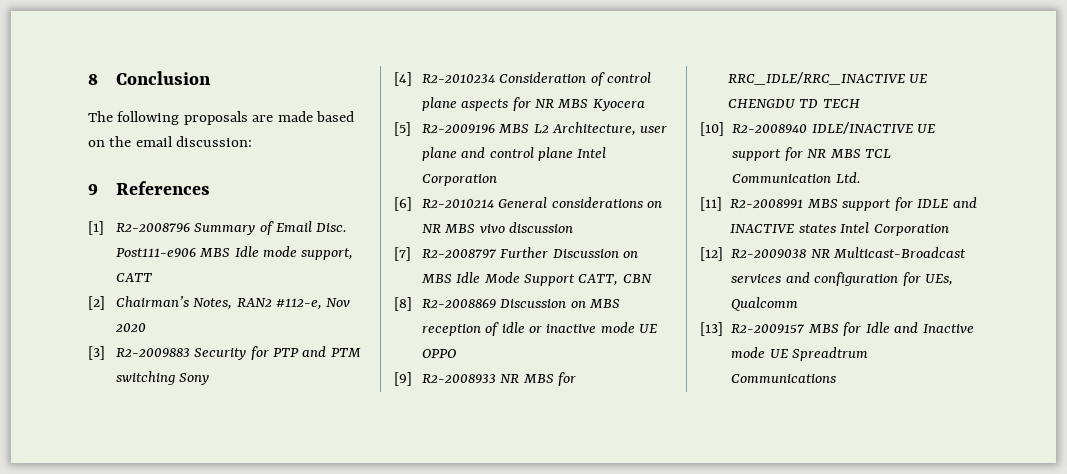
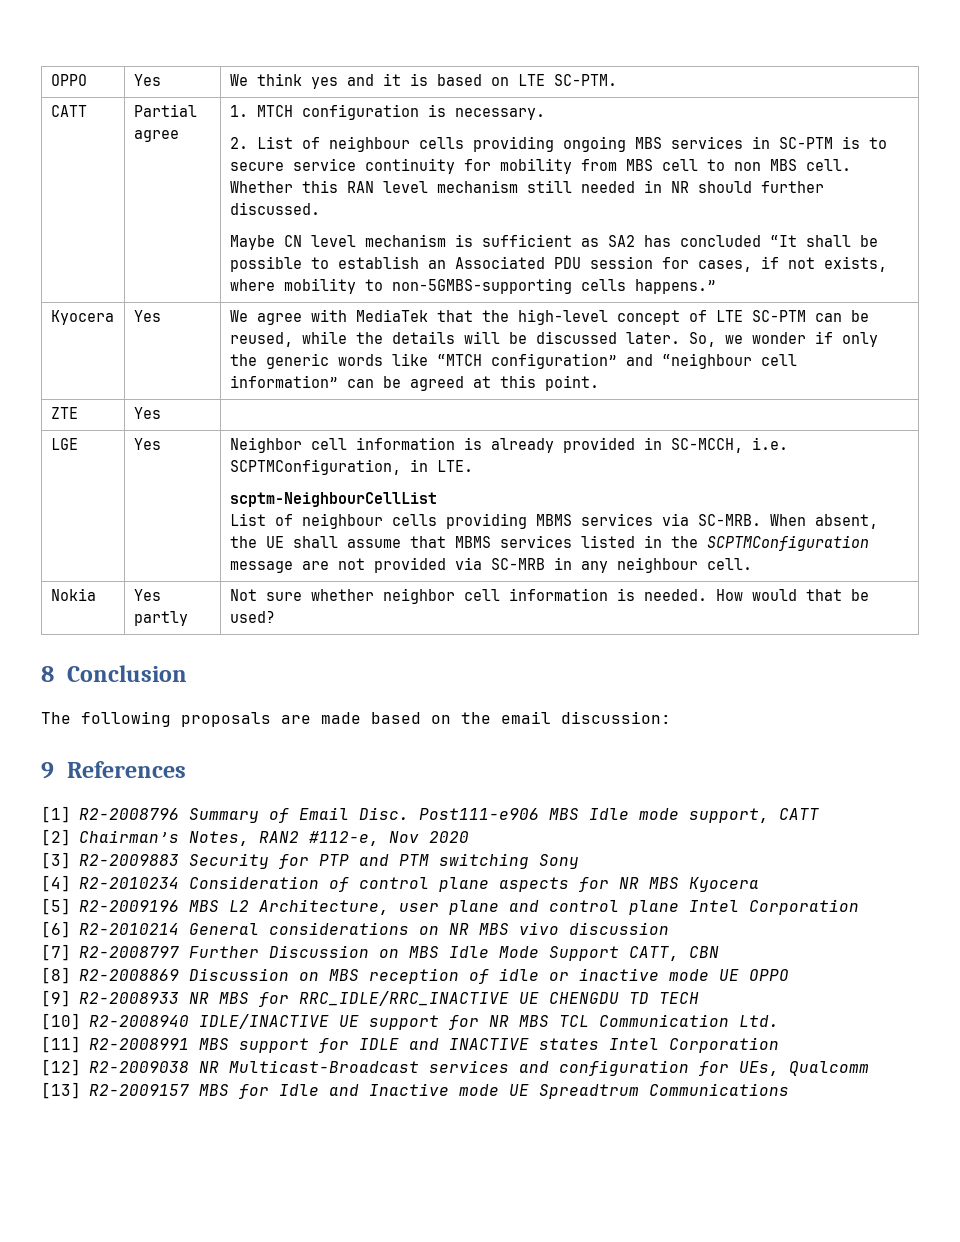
+ OPPO | Yes | We think yes and it is based on LTE SC-PTM.
+ CATT | Partial agree | 1. MTCH configuration is necessary.
+ 2. List of neighbour cells providing ongoing MBS services in SC-PTM is to secure service continuity for mobility from MBS cell to non MBS cell. Whether this RAN level mechanism still needed in NR should further discussed.
+ Maybe CN level mechanism is sufficient as SA2 has concluded “It shall be possible to establish an Associated PDU session for cases, if not exists, where mobility to non-5GMBS-supporting cells happens.”
+ Kyocera | Yes | We agree with MediaTek that the high-level concept of LTE SC-PTM can be reused, while the details will be discussed later. So, we wonder if only the generic words like “MTCH configuration” and “neighbour cell information” can be agreed at this point.
+ ZTE | Yes |
+ LGE | Yes | Neighbor cell information is already provided in SC-MCCH, i.e. SCPTMConfiguration, in LTE.
+ scptm-NeighbourCellList
+ List of neighbour cells providing MBMS services via SC-MRB. When absent, the UE shall assume that MBMS services listed in the SCPTMConfiguration message are not provided via SC-MRB in any neighbour cell.
+ Nokia | Yes partly | Not sure whether neighbor cell information is needed. How would that be used?

